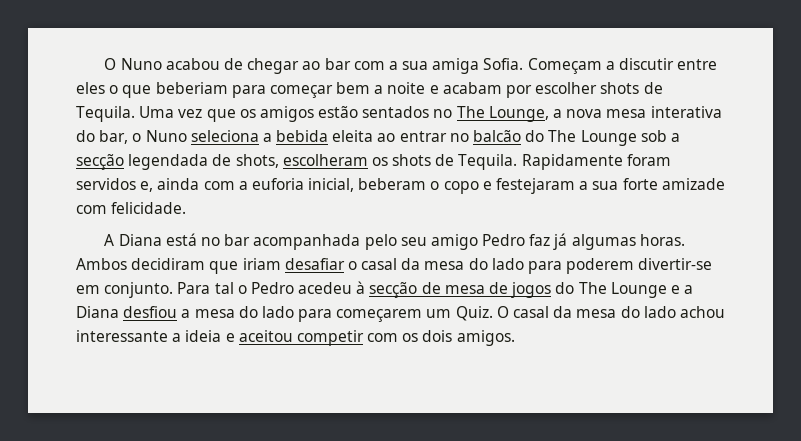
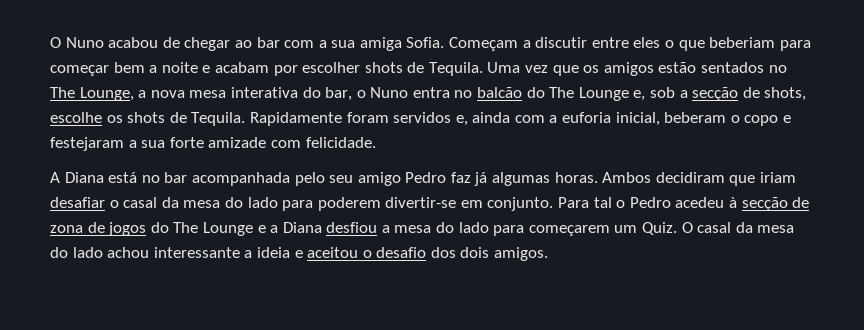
- Uma vez que os amigos estão sentados no The Lounge, a nova mesa interativa do bar, o Nuno seleciona a bebida eleita ao entrar no balcão do The Lounge sob a secção legendada de shots, escolheram os shots de Tequila.
+ Uma vez que os amigos estão sentados no The Lounge, a nova mesa interativa do bar, o Nuno entra no balcão do The Lounge e, sob a secção de shots, escolhe os shots de Tequila.
- Para tal o Pedro acedeu à secção de mesa de jogos do The Lounge e a Diana desfiou a mesa do lado para começarem um Quiz.
+ Para tal o Pedro acedeu à secção de zona de jogos do The Lounge e a Diana desfiou a mesa do lado para começarem um Quiz.
- O casal da mesa do lado achou interessante a ideia e aceitou competir com os dois amigos.
+ O casal da mesa do lado achou interessante a ideia e aceitou o desafio dos dois amigos.

